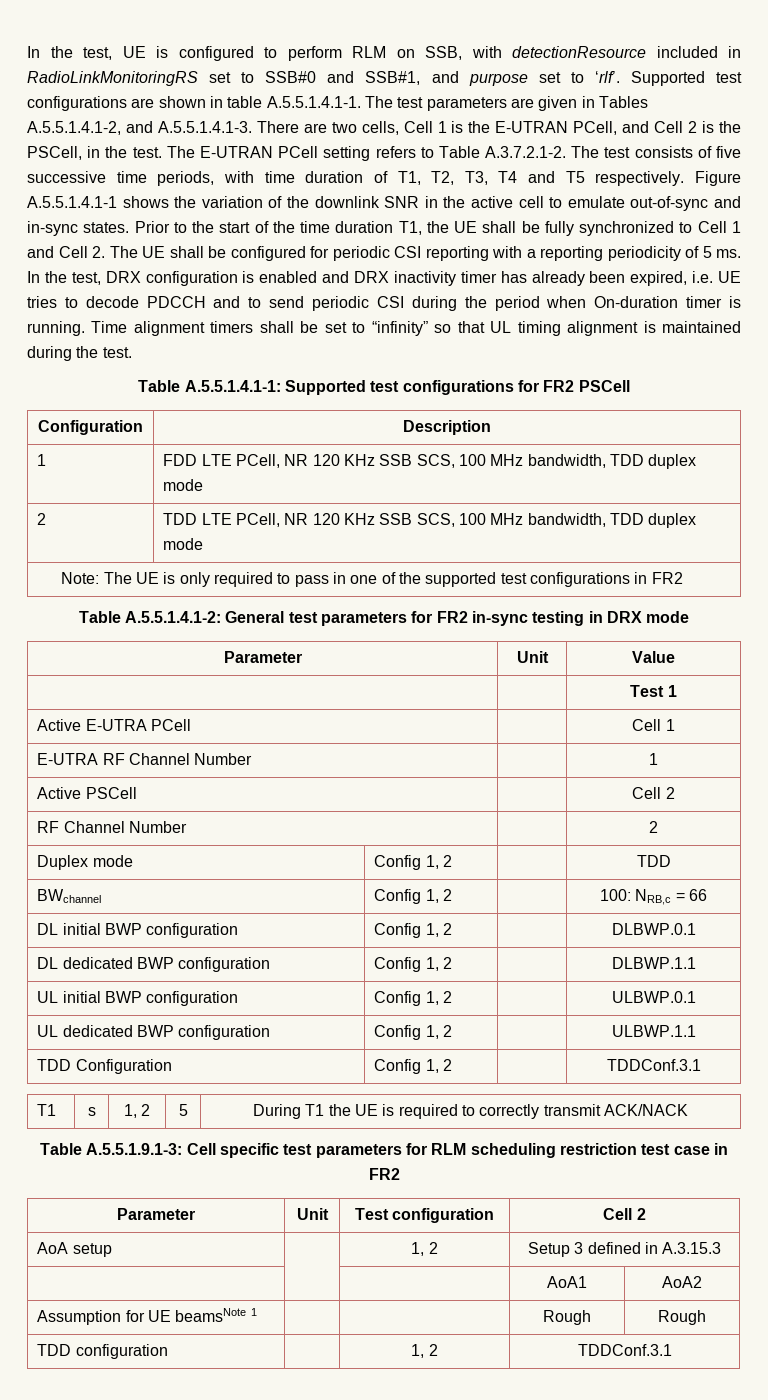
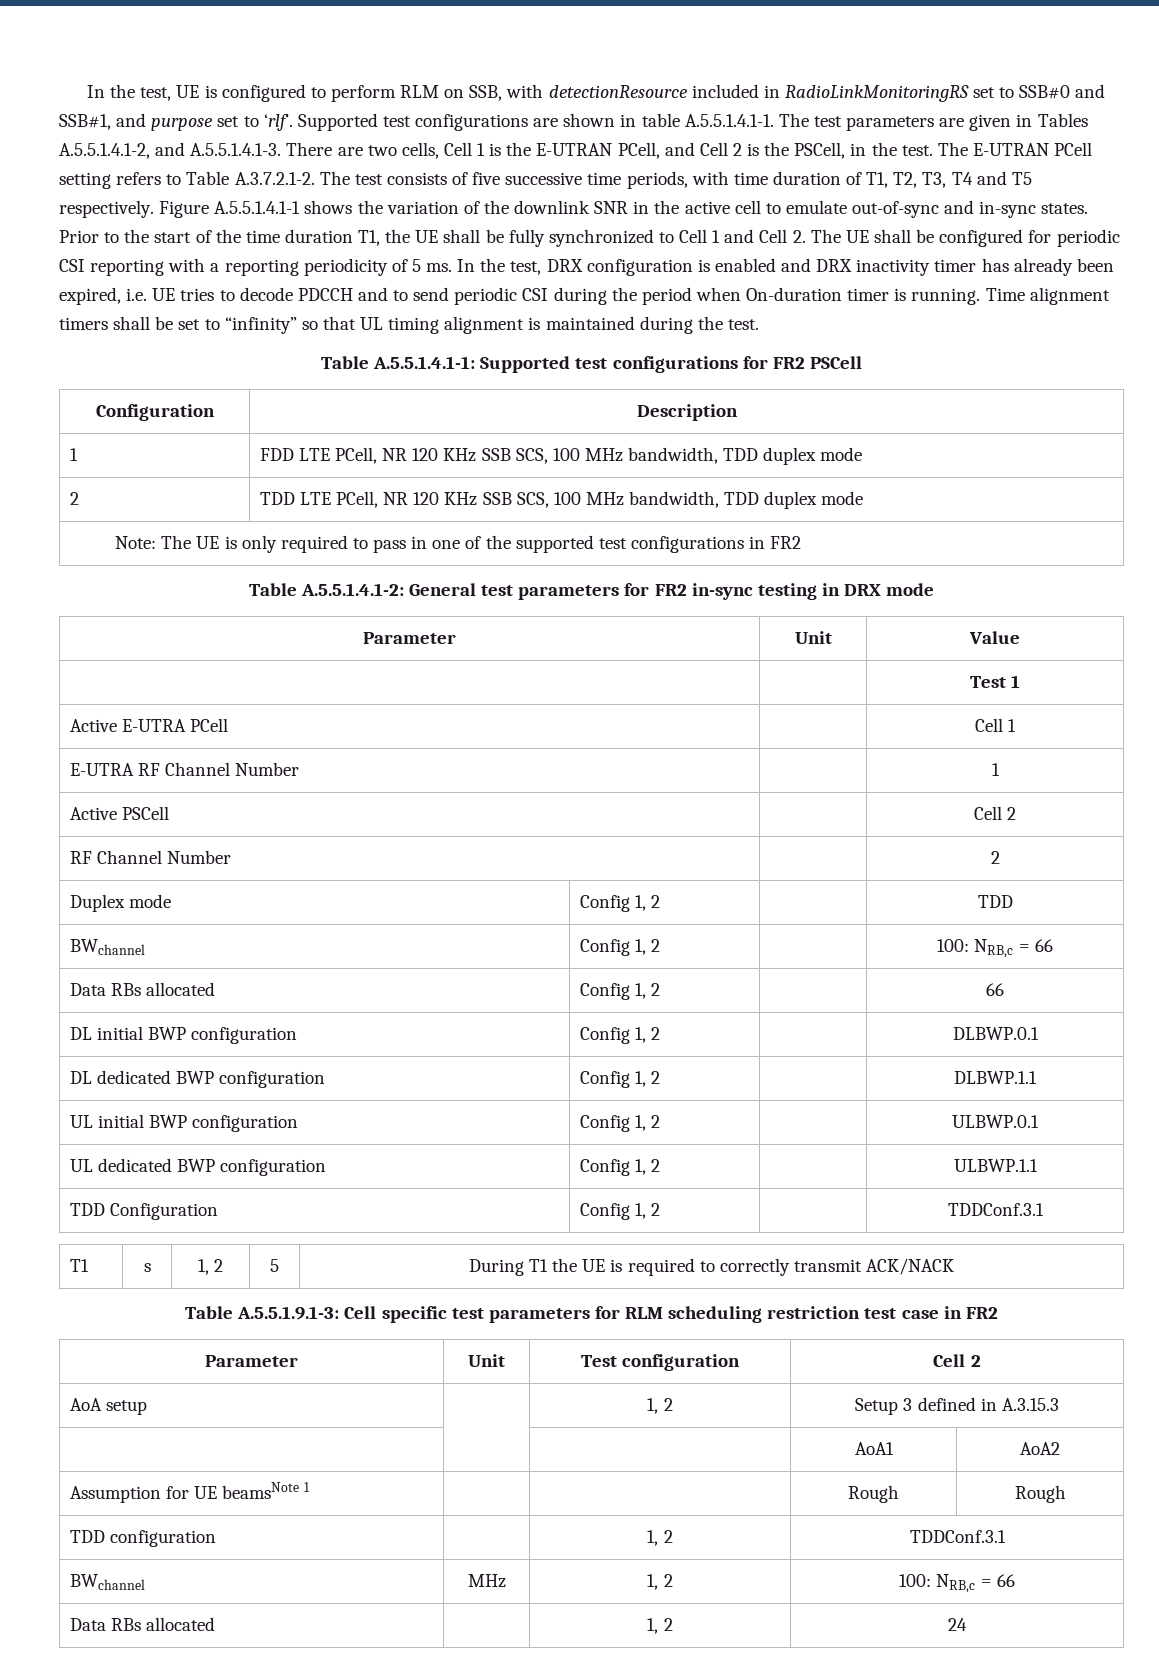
+ Data RBs allocated | Config 1, 2 | | 66
+ BWchannel | MHz | 1, 2 | 100: NRB,c = 66
+ Data RBs allocated | | 1, 2 | 24

